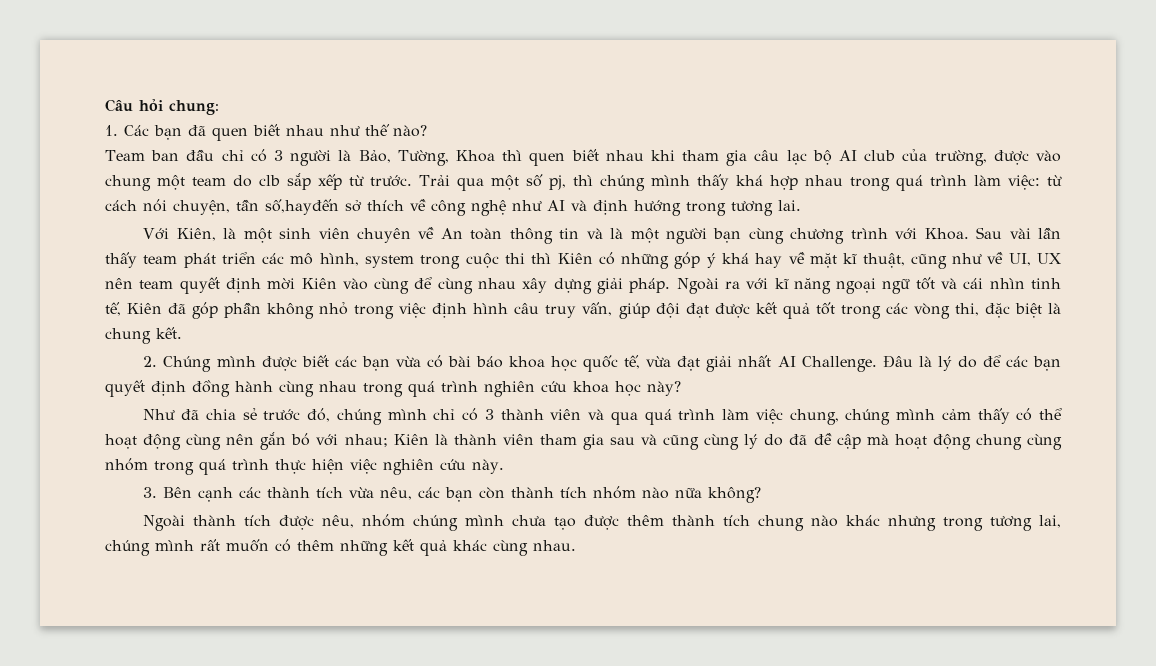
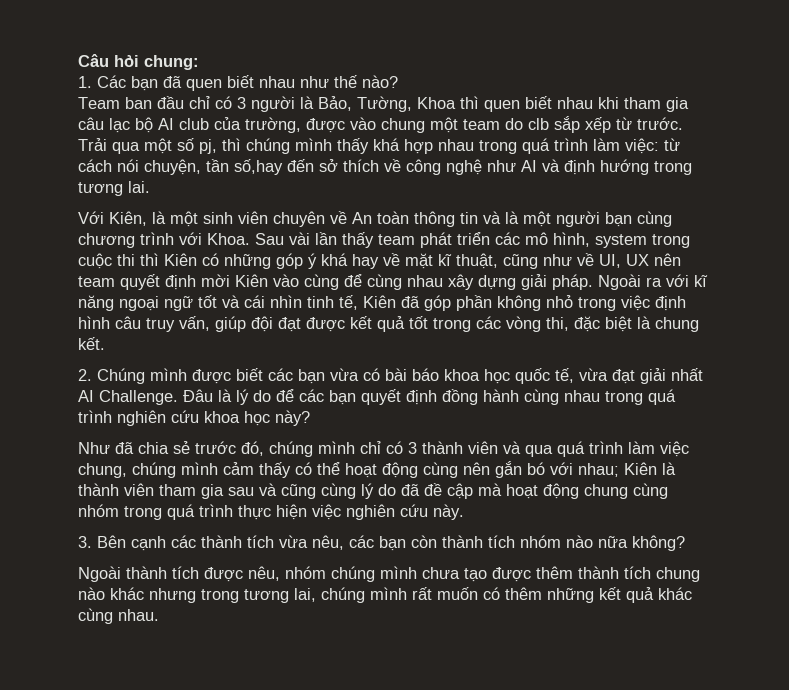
- Trải qua một số pj, thì chúng mình thấy khá hợp nhau trong quá trình làm việc: từ cách nói chuyện, tần số,hayđến sở thích về công nghệ như AI và định hướng trong tương lai.
+ Trải qua một số pj, thì chúng mình thấy khá hợp nhau trong quá trình làm việc: từ cách nói chuyện, tần số,hay đến sở thích về công nghệ như AI và định hướng trong tương lai.

